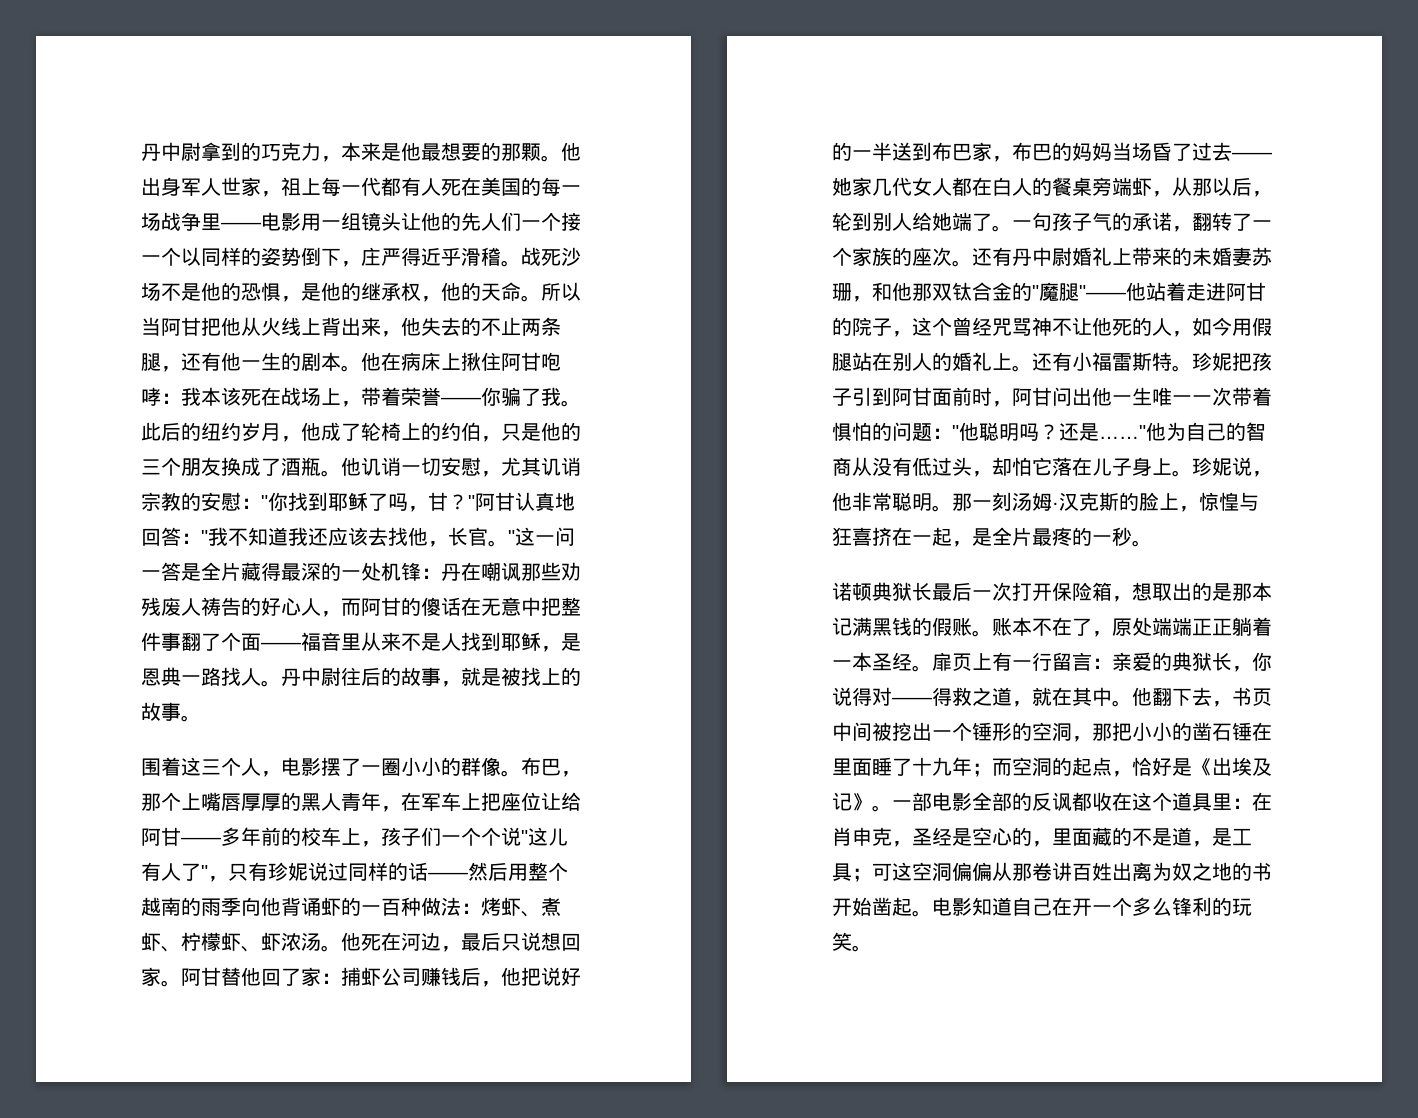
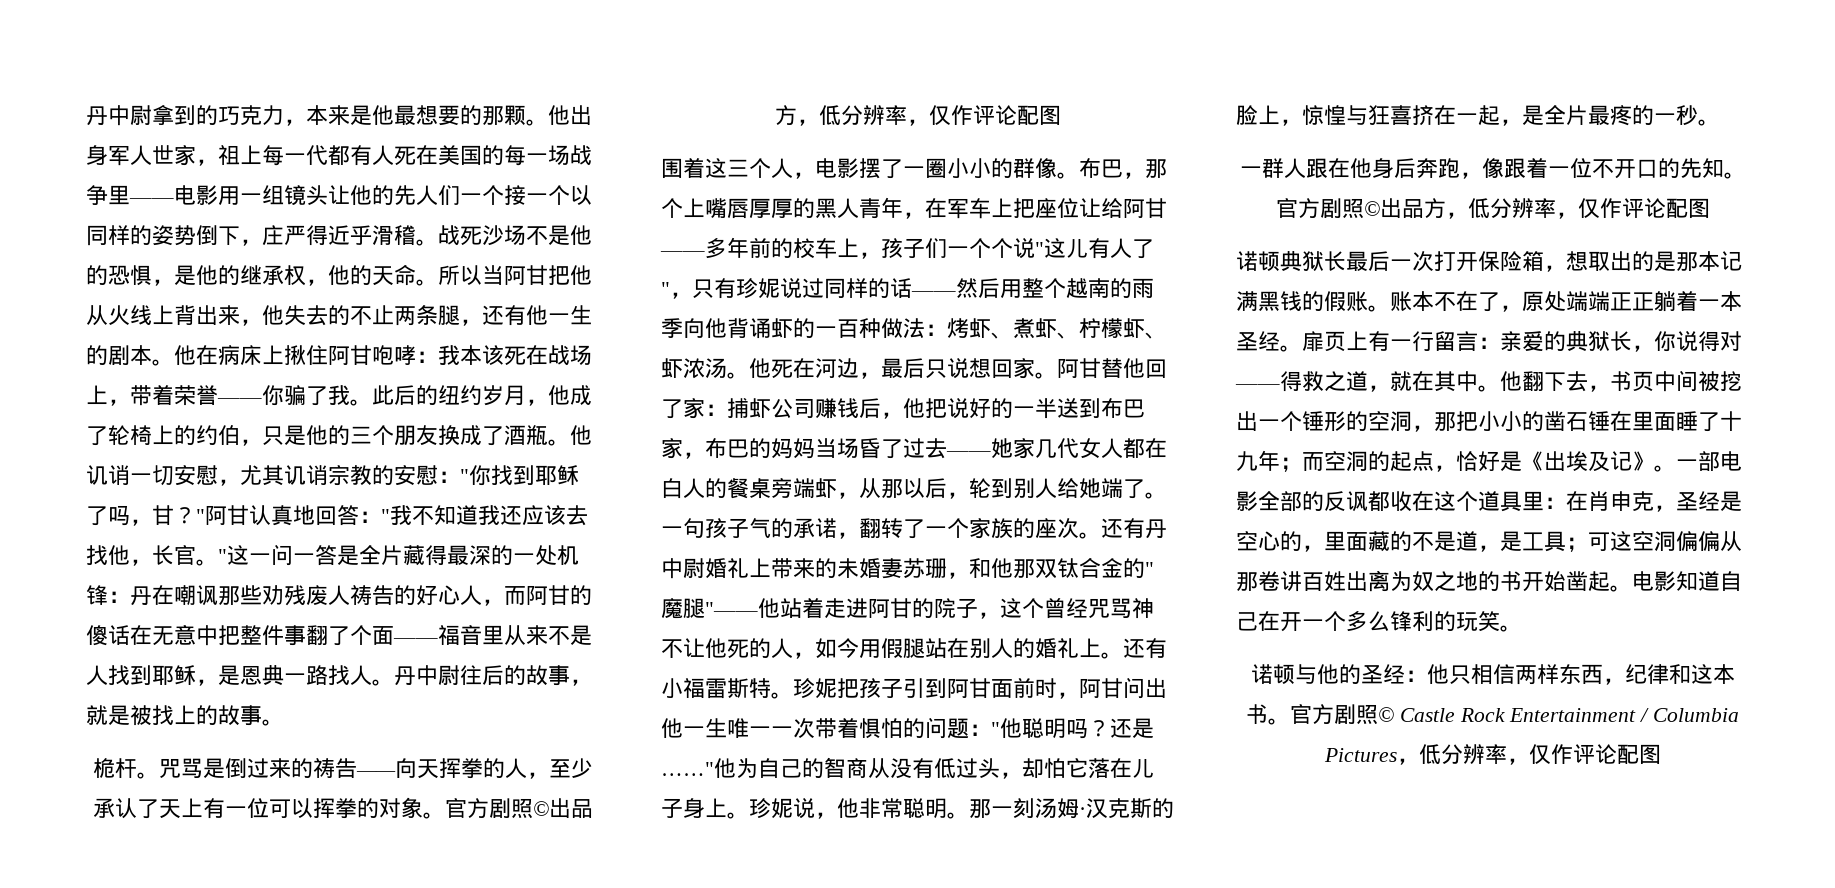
+ 桅杆。咒骂是倒过来的祷告——向天挥拳的人，至少承认了天上有一位可以挥拳的对象。官方剧照©出品方，低分辨率，仅作评论配图
+ 一群人跟在他身后奔跑，像跟着一位不开口的先知。官方剧照©出品方，低分辨率，仅作评论配图
+ 诺顿与他的圣经：他只相信两样东西，纪律和这本书。官方剧照© Castle Rock Entertainment / Columbia Pictures，低分辨率，仅作评论配图

